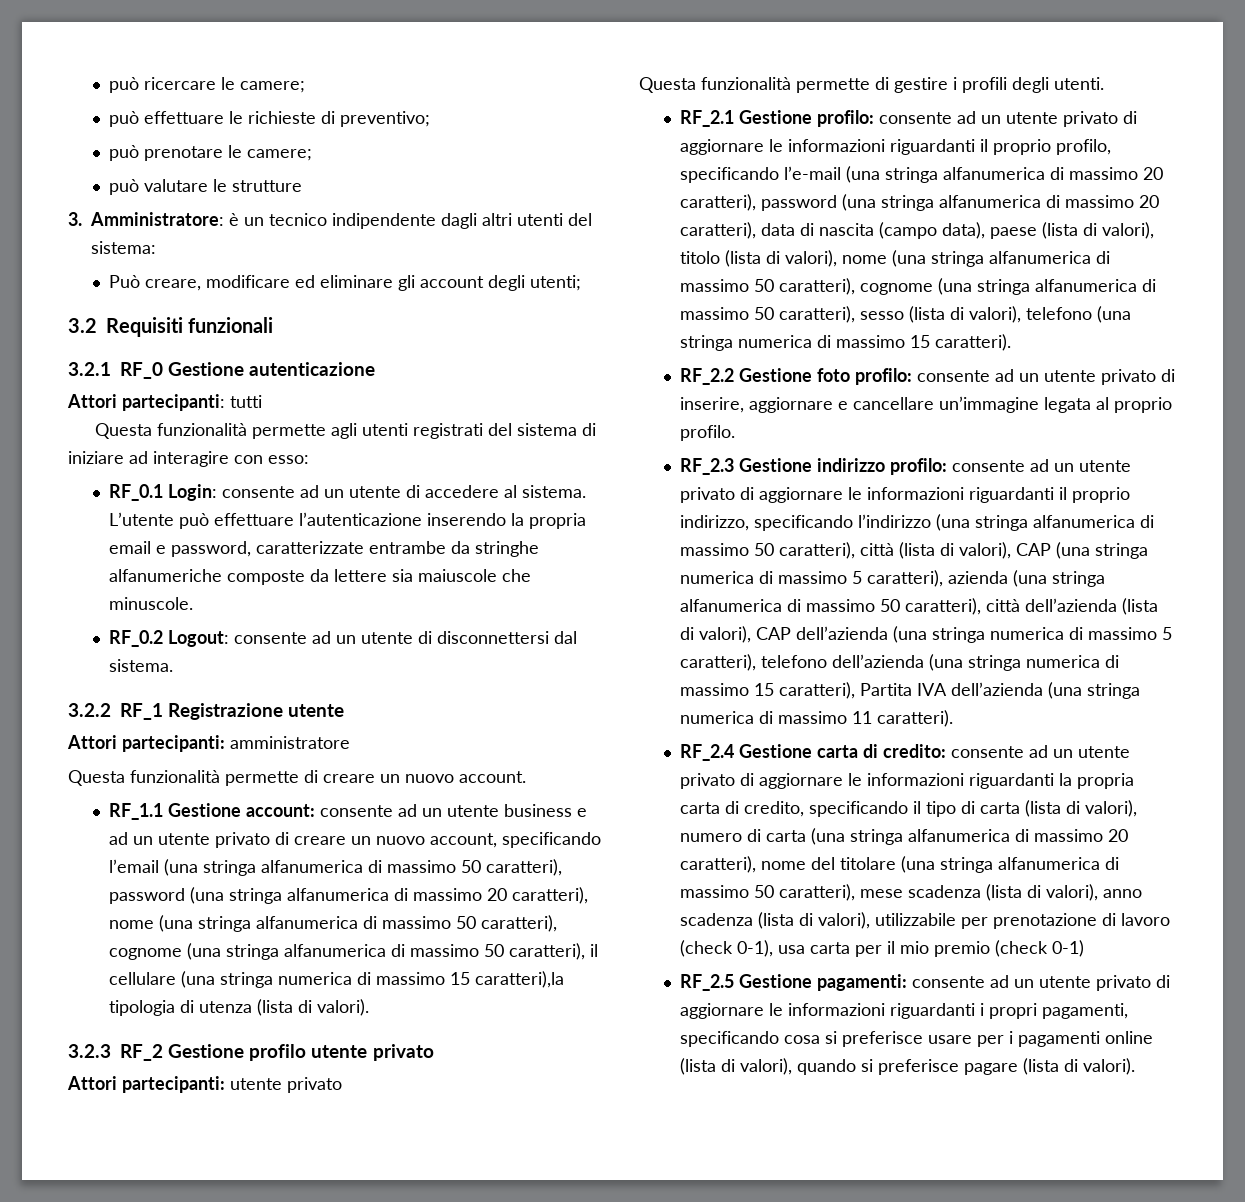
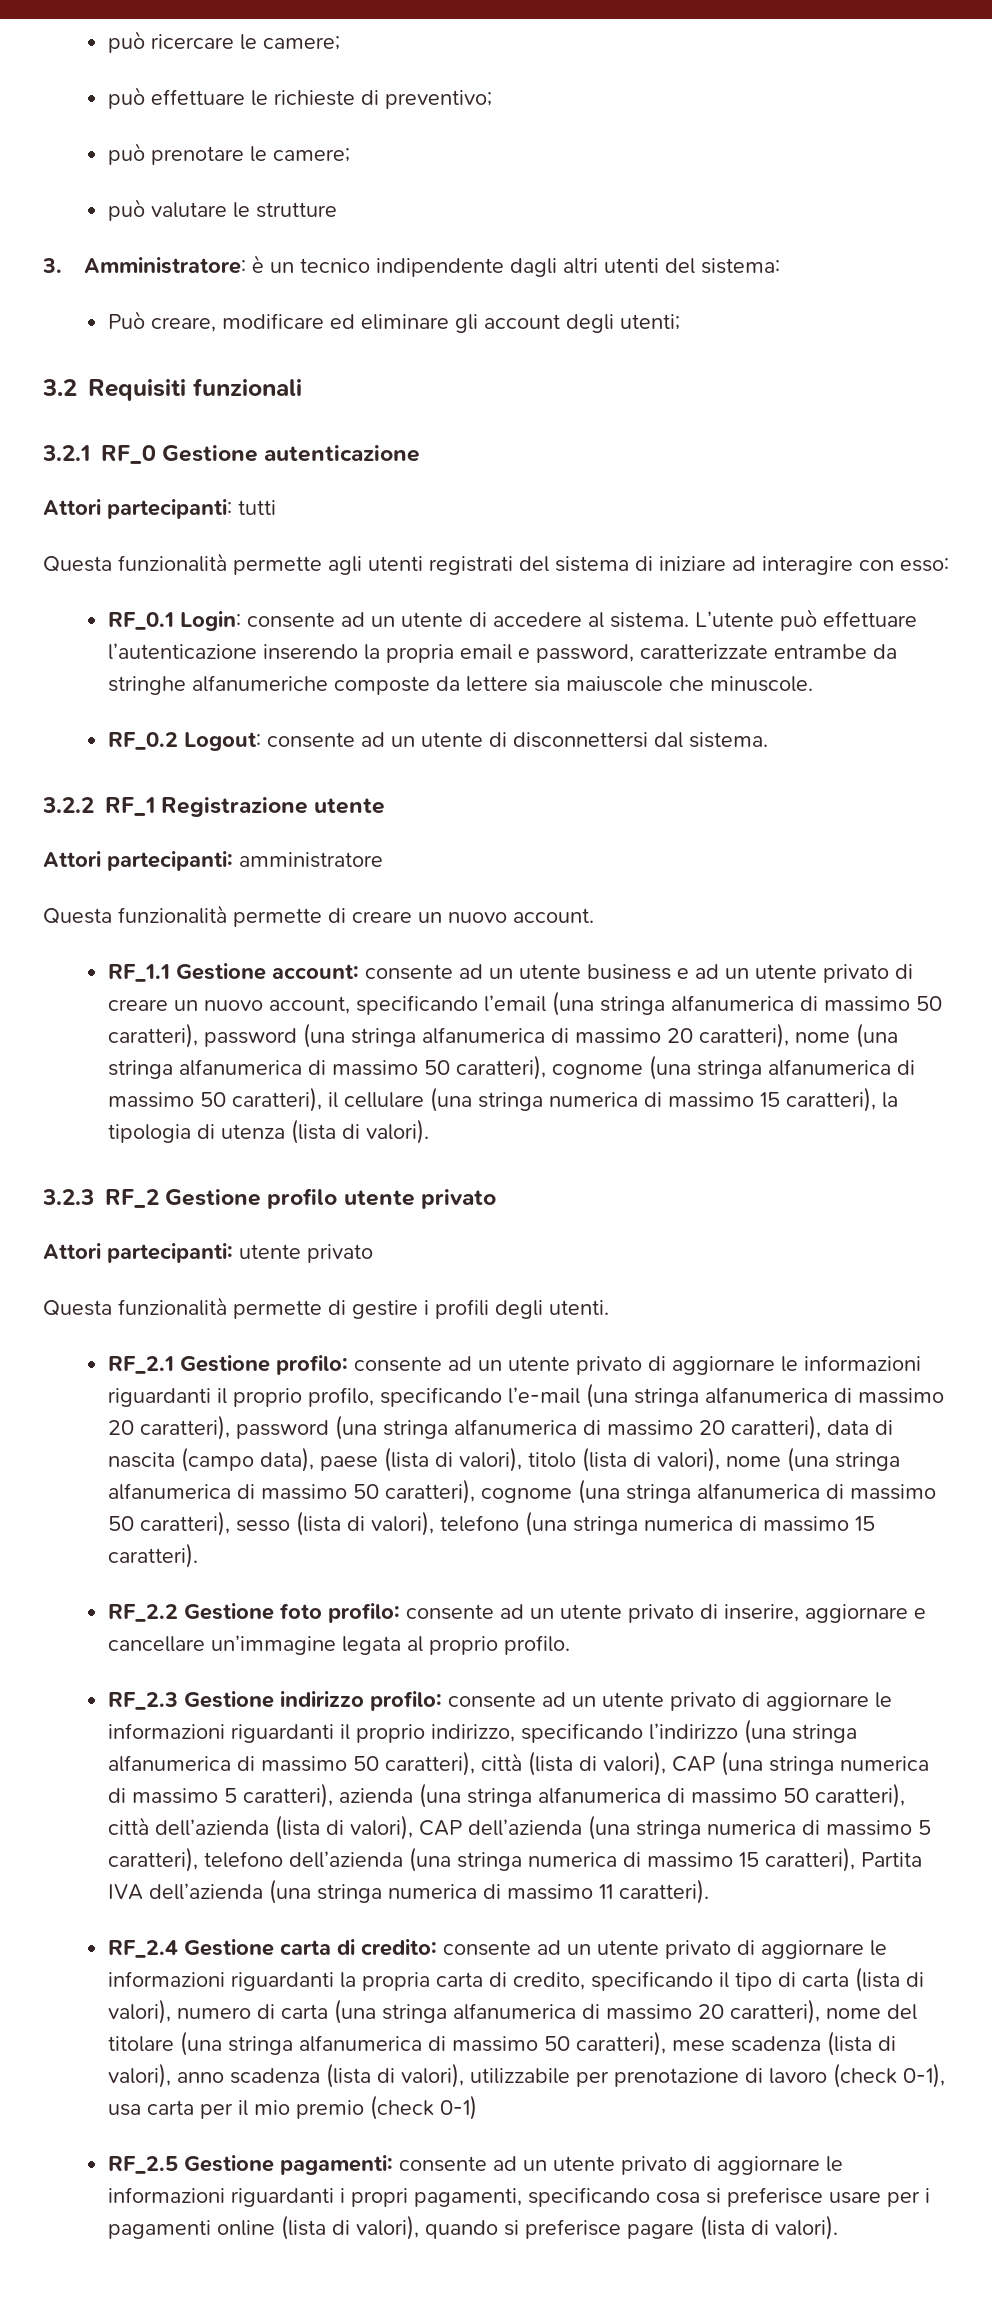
- consente ad un utente business e ad un utente privato di creare un nuovo account, specificando l’email (una stringa alfanumerica di massimo 50 caratteri), password (una stringa alfanumerica di massimo 20 caratteri), nome (una stringa alfanumerica di massimo 50 caratteri), cognome (una stringa alfanumerica di massimo 50 caratteri), il cellulare (una stringa numerica di massimo 15 caratteri),la tipologia di utenza (lista di valori).
+ consente ad un utente business e ad un utente privato di creare un nuovo account, specificando l’email (una stringa alfanumerica di massimo 50 caratteri), password (una stringa alfanumerica di massimo 20 caratteri), nome (una stringa alfanumerica di massimo 50 caratteri), cognome (una stringa alfanumerica di massimo 50 caratteri), il cellulare (una stringa numerica di massimo 15 caratteri), la tipologia di utenza (lista di valori).

